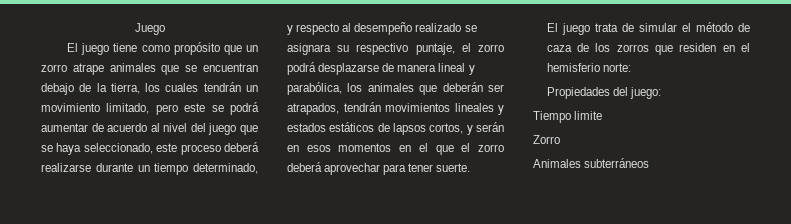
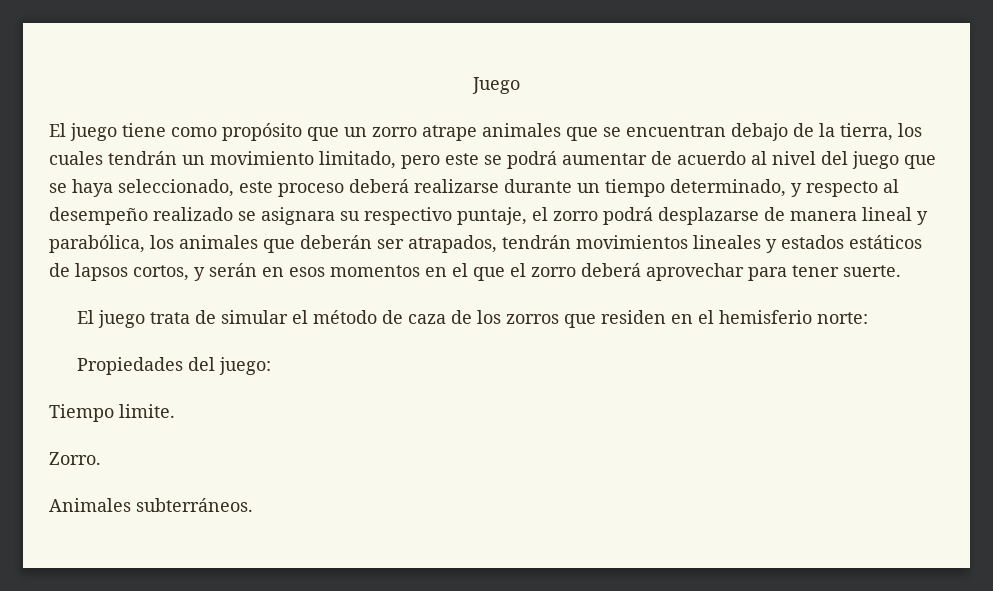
- Tiempo limite
- Zorro
+ Tiempo limite.
+ Zorro.
- Animales subterráneos
+ Animales subterráneos.

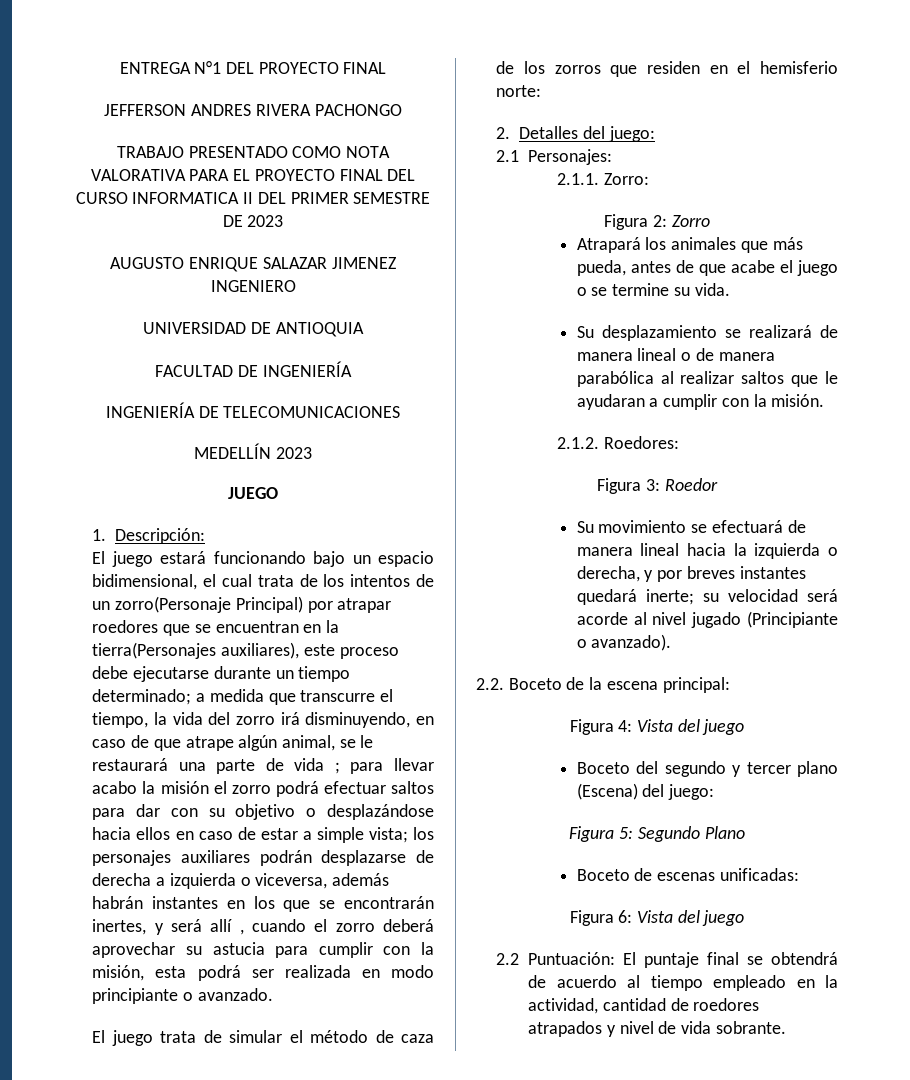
- Juego
- El juego tiene como propósito que un zorro atrape animales que se encuentran debajo de la tierra, los cuales tendrán un movimiento limitado, pero este se podrá aumentar de acuerdo al nivel del juego que se haya seleccionado, este proceso deberá realizarse durante un tiempo determinado, y respecto al desempeño realizado se asignara su respectivo puntaje, el zorro podrá desplazarse de manera lineal y parabólica, los animales que deberán ser atrapados, tendrán movimientos lineales y estados estáticos de lapsos cortos, y serán en esos momentos en el que el zorro deberá aprovechar para tener suerte.
+ ENTREGA N°1 DEL PROYECTO FINAL
+ JEFFERSON ANDRES RIVERA PACHONGO
+ TRABAJO PRESENTADO COMO NOTA VALORATIVA PARA EL PROYECTO FINAL DEL CURSO INFORMATICA II DEL PRIMER SEMESTRE DE 2023
+ AUGUSTO ENRIQUE SALAZAR JIMENEZ INGENIERO
+ UNIVERSIDAD DE ANTIOQUIA
+ FACULTAD DE INGENIERÍA
+ INGENIERÍA DE TELECOMUNICACIONES
+ MEDELLÍN 2023
+ JUEGO
+ 1. Descripción:
+ El juego estará funcionando bajo un espacio bidimensional, el cual trata de los intentos de un zorro(Personaje Principal) por atrapar roedores que se encuentran en la tierra(Personajes auxiliares), este proceso debe ejecutarse durante un tiempo determinado; a medida que transcurre el tiempo, la vida del zorro irá disminuyendo, en caso de que atrape algún animal, se le restaurará una parte de vida ; para llevar acabo la misión el zorro podrá efectuar saltos para dar con su objetivo o desplazándose hacia ellos en caso de estar a simple vista; los personajes auxiliares podrán desplazarse de derecha a izquierda o viceversa, además habrán instantes en los que se encontrarán inertes, y será allí , cuando el zorro deberá aprovechar su astucia para cumplir con la misión, esta podrá ser realizada en modo principiante o avanzado.
- Propiedades del juego:
- Tiempo limite.
- Zorro.
- Animales subterráneos.
+ 2. Detalles del juego:
+ 2.1 Personajes:
+ 2.1.1. Zorro:
+ Figura 2: Zorro
+ Atrapará los animales que más pueda, antes de que acabe el juego o se termine su vida.
+ Su desplazamiento se realizará de manera lineal o de manera parabólica al realizar saltos que le ayudaran a cumplir con la misión.
+ 2.1.2. Roedores:
+ Figura 3: Roedor
+ Su movimiento se efectuará de manera lineal hacia la izquierda o derecha, y por breves instantes quedará inerte; su velocidad será acorde al nivel jugado (Principiante o avanzado).
+ 2.2. Boceto de la escena principal:
+ Figura 4: Vista del juego
+ Boceto del segundo y tercer plano (Escena) del juego:
+ Figura 5: Segundo Plano
+ Boceto de escenas unificadas:
+ Figura 6: Vista del juego
+ 2.2 Puntuación: El puntaje final se obtendrá de acuerdo al tiempo empleado en la actividad, cantidad de roedores atrapados y nivel de vida sobrante.

